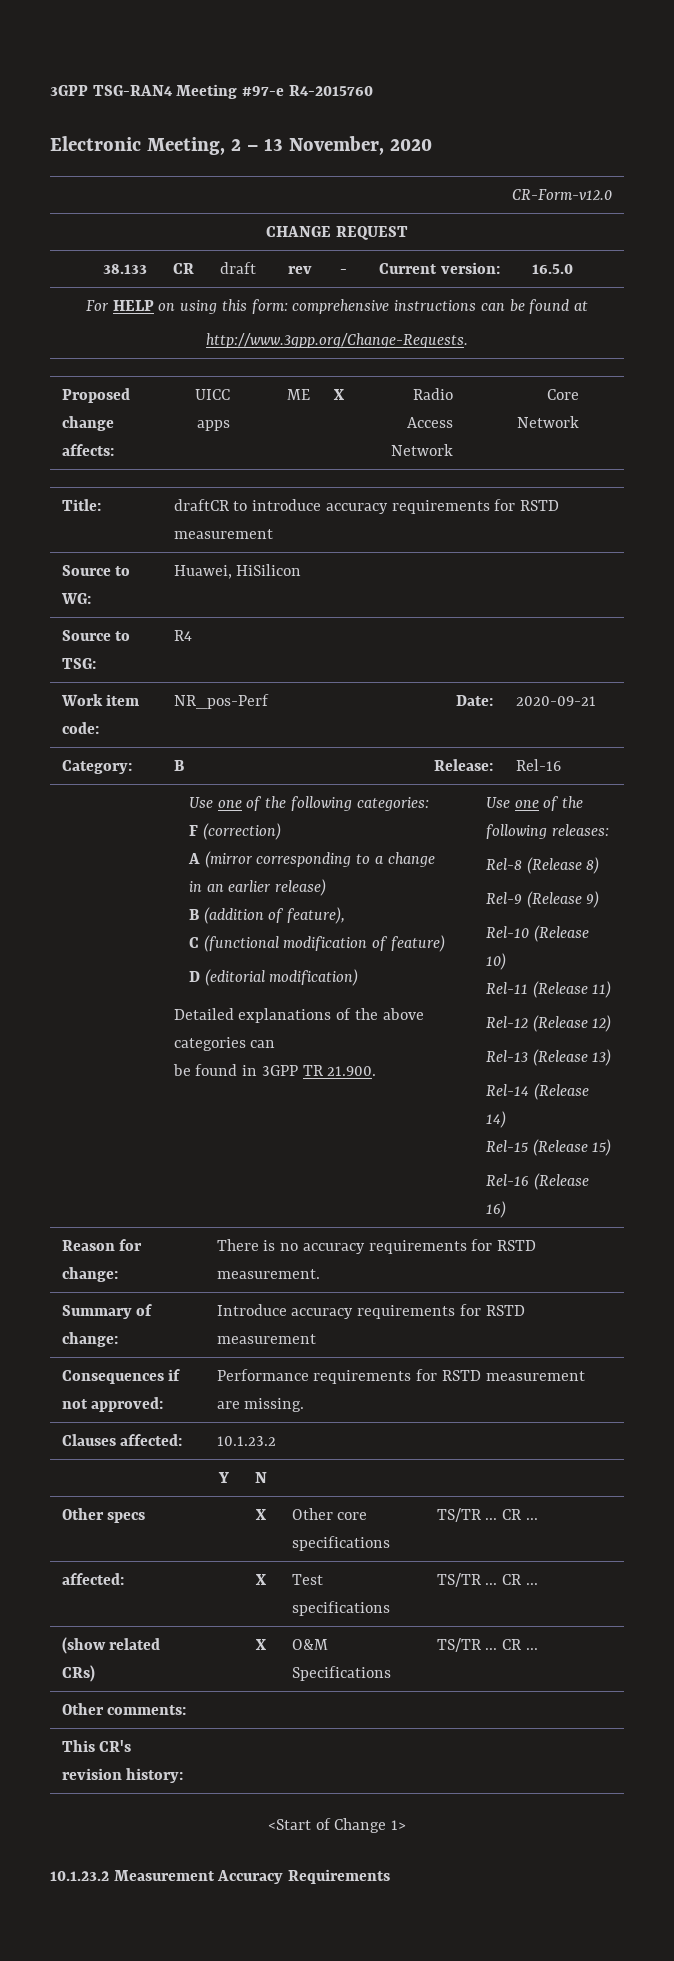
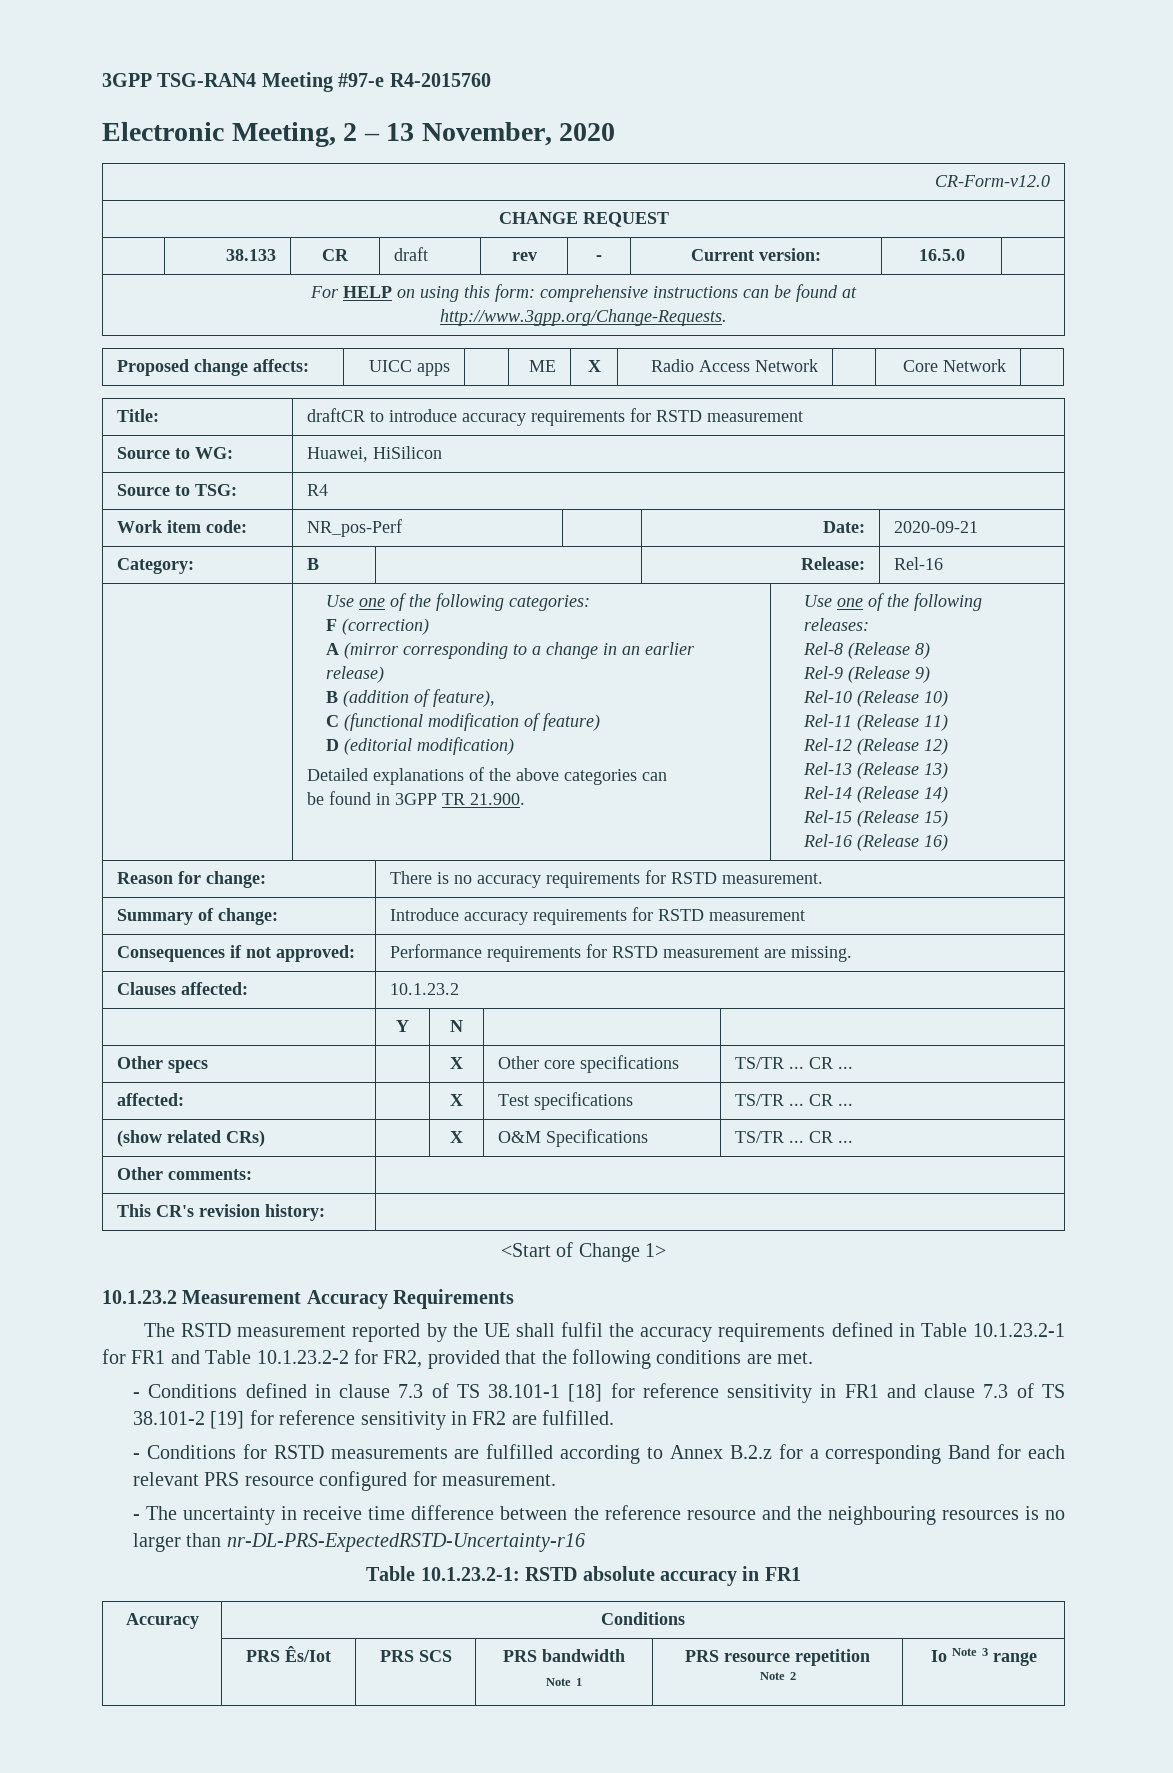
+ The RSTD measurement reported by the UE shall fulfil the accuracy requirements defined in Table 10.1.23.2-1 for FR1 and Table 10.1.23.2-2 for FR2, provided that the following conditions are met.
+ - Conditions defined in clause 7.3 of TS 38.101-1 [18] for reference sensitivity in FR1 and clause 7.3 of TS 38.101-2 [19] for reference sensitivity in FR2 are fulfilled.
+ - Conditions for RSTD measurements are fulfilled according to Annex B.2.z for a corresponding Band for each relevant PRS resource configured for measurement.
+ - The uncertainty in receive time difference between the reference resource and the neighbouring resources is no larger than nr-DL-PRS-ExpectedRSTD-Uncertainty-r16
+ Table 10.1.23.2-1: RSTD absolute accuracy in FR1
+ Accuracy | Conditions
+ | PRS Ês/Iot | PRS SCS | PRS bandwidth
+ Note 1 | PRS resource repetition
+ Note 2 | Io Note 3 range

